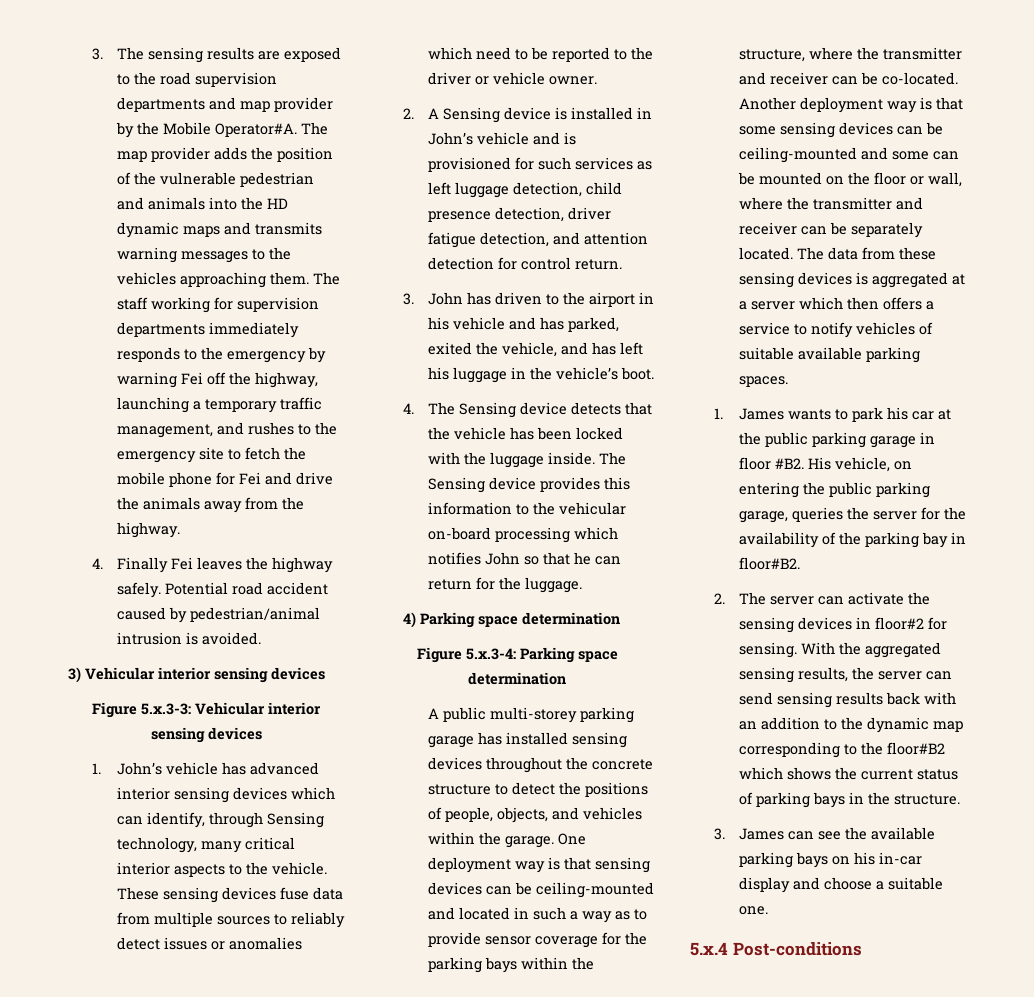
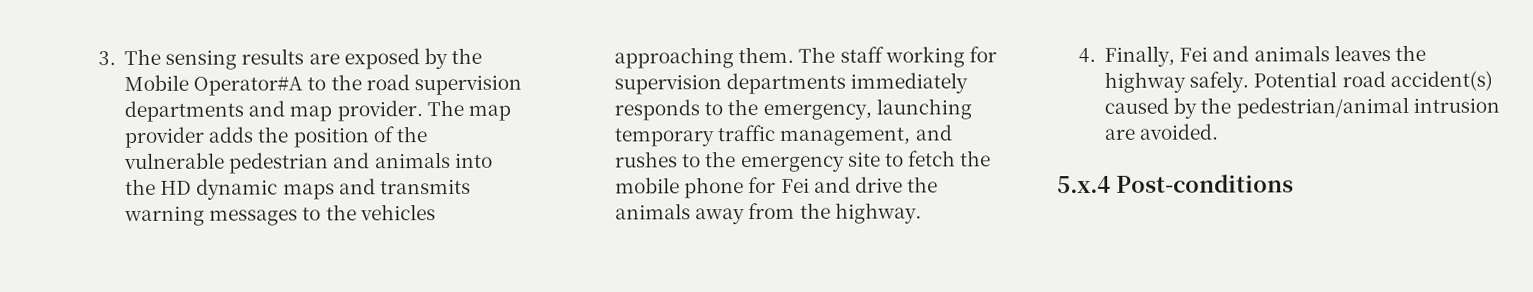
- 3. The sensing results are exposed to the road supervision departments and map provider by the Mobile Operator#A.
+ 3. The sensing results are exposed by the Mobile Operator#A to the road supervision departments and map provider.
- The staff working for supervision departments immediately responds to the emergency by warning Fei off the highway, launching a temporary traffic management, and rushes to the emergency site to fetch the mobile phone for Fei and drive the animals away from the highway.
+ The staff working for supervision departments immediately responds to the emergency, launching temporary traffic management, and rushes to the emergency site to fetch the mobile phone for Fei and drive the animals away from the highway.
- 4. Finally Fei leaves the highway safely.
+ 4. Finally, Fei and animals leaves the highway safely.
- Potential road accident caused by pedestrian/animal intrusion is avoided.
+ Potential road accident(s) caused by the pedestrian/animal intrusion are avoided.
- 3) Vehicular interior sensing devices
- Figure 5.x.3-3: Vehicular interior sensing devices
- 1. John’s vehicle has advanced interior sensing devices which can identify, through Sensing technology, many critical interior aspects to the vehicle. These sensing devices fuse data from multiple sources to reliably detect issues or anomalies which need to be reported to the driver or vehicle owner.
- 2. A Sensing device is installed in John’s vehicle and is provisioned for such services as left luggage detection, child presence detection, driver fatigue detection, and attention detection for control return.
- 3. John has driven to the airport in his vehicle and has parked, exited the vehicle, and has left his luggage in the vehicle’s boot.
- 4. The Sensing device detects that the vehicle has been locked with the luggage inside. The Sensing device provides this information to the vehicular on-board processing which notifies John so that he can return for the luggage.
- 4) Parking space determination
- Figure 5.x.3-4: Parking space determination
- A public multi-storey parking garage has installed sensing devices throughout the concrete structure to detect the positions of people, objects, and vehicles within the garage. One deployment way is that sensing devices can be ceiling-mounted and located in such a way as to provide sensor coverage for the parking bays within the structure, where the transmitter and receiver can be co-located. Another deployment way is that some sensing devices can be ceiling-mounted and some can be mounted on the floor or wall, where the transmitter and receiver can be separately located. The data from these sensing devices is aggregated at a server which then offers a service to notify vehicles of suitable available parking spaces.
- 1. James wants to park his car at the public parking garage in floor #B2. His vehicle, on entering the public parking garage, queries the server for the availability of the parking bay in floor#B2.
- 2. The server can activate the sensing devices in floor#2 for sensing. With the aggregated sensing results, the server can send sensing results back with an addition to the dynamic map corresponding to the floor#B2 which shows the current status of parking bays in the structure.
- 3. James can see the available parking bays on his in-car display and choose a suitable one.

